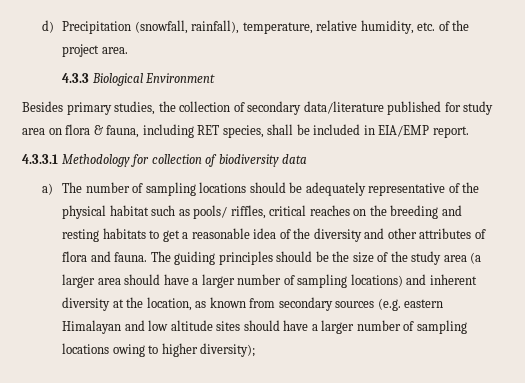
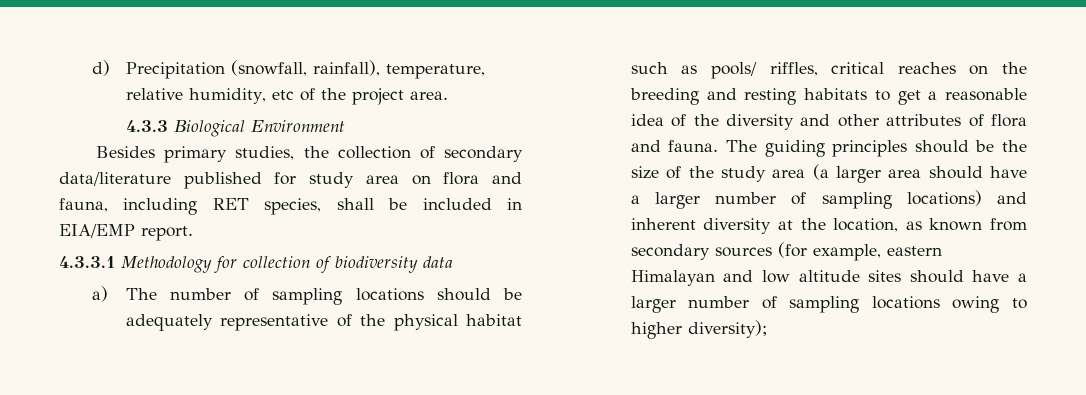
- d) Precipitation (snowfall, rainfall), temperature, relative humidity, etc. of the project area.
+ d) Precipitation (snowfall, rainfall), temperature, relative humidity, etc of the project area.
- Besides primary studies, the collection of secondary data/literature published for study area on flora & fauna, including RET species, shall be included in EIA/EMP report.
+ Besides primary studies, the collection of secondary data/literature published for study area on flora and fauna, including RET species, shall be included in EIA/EMP report.
- The guiding principles should be the size of the study area (a larger area should have a larger number of sampling locations) and inherent diversity at the location, as known from secondary sources (e.g. eastern Himalayan and low altitude sites should have a larger number of sampling locations owing to higher diversity);
+ The guiding principles should be the size of the study area (a larger area should have a larger number of sampling locations) and inherent diversity at the location, as known from secondary sources (for example, eastern Himalayan and low altitude sites should have a larger number of sampling locations owing to higher diversity);

